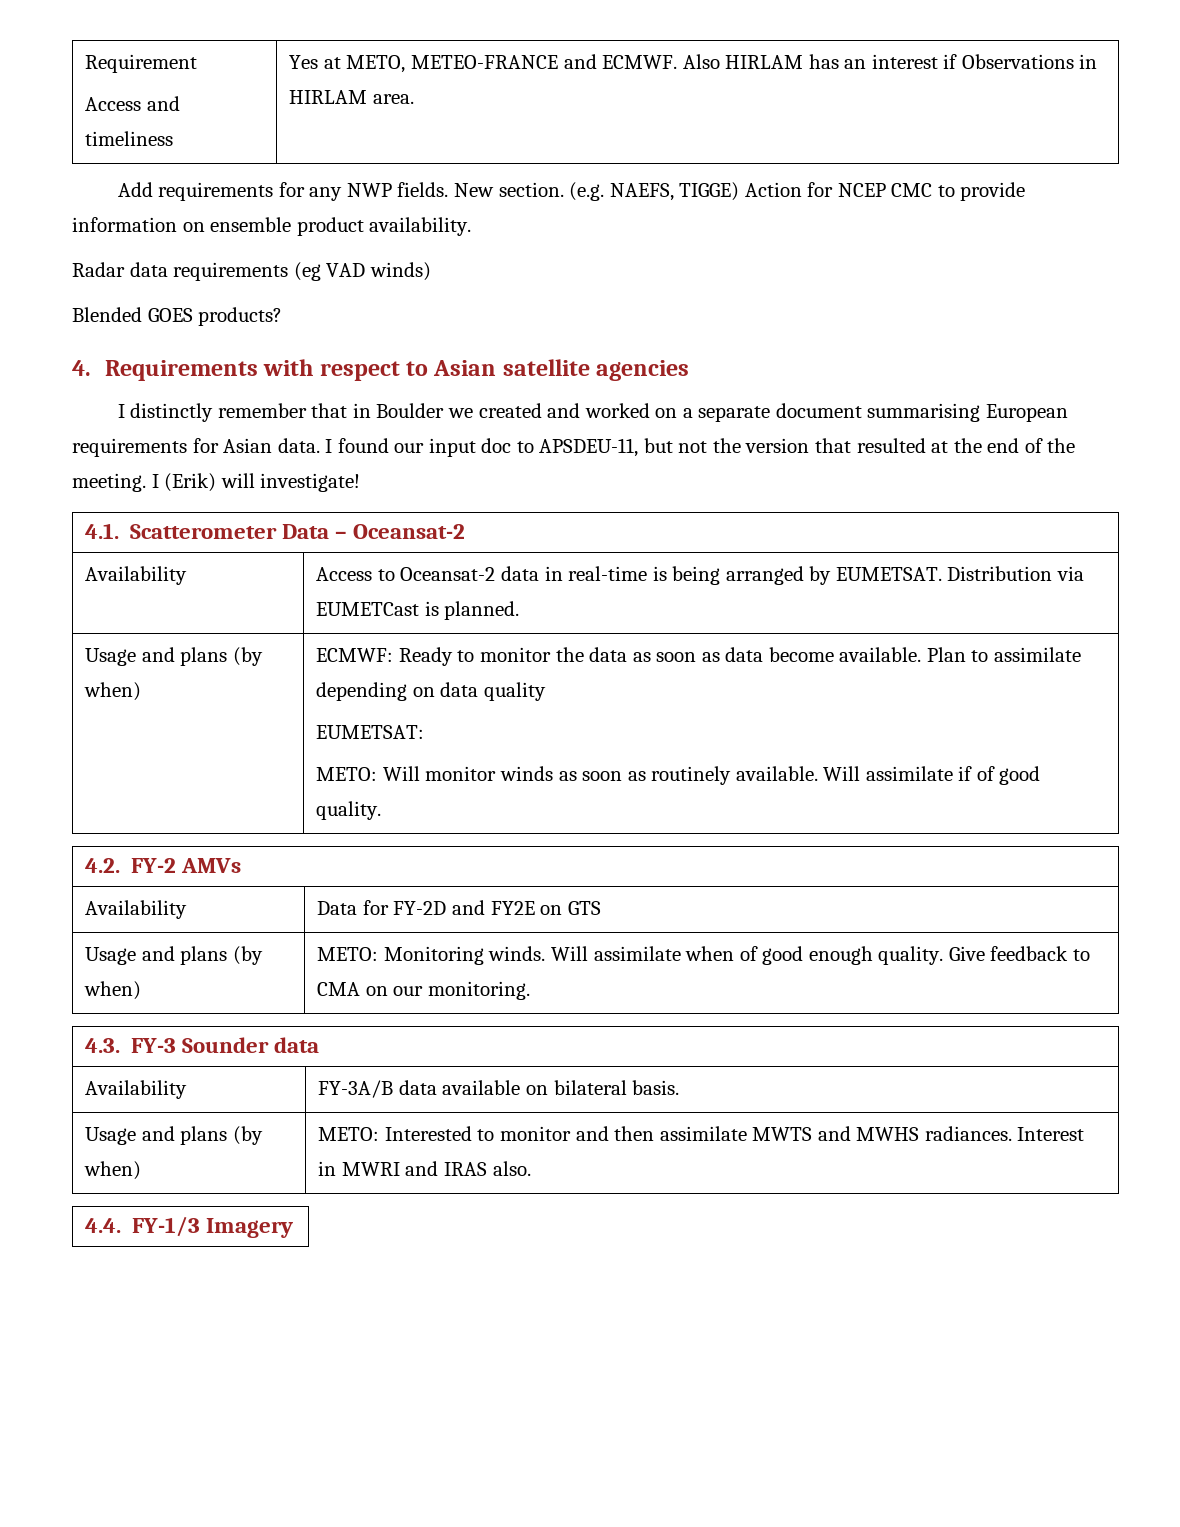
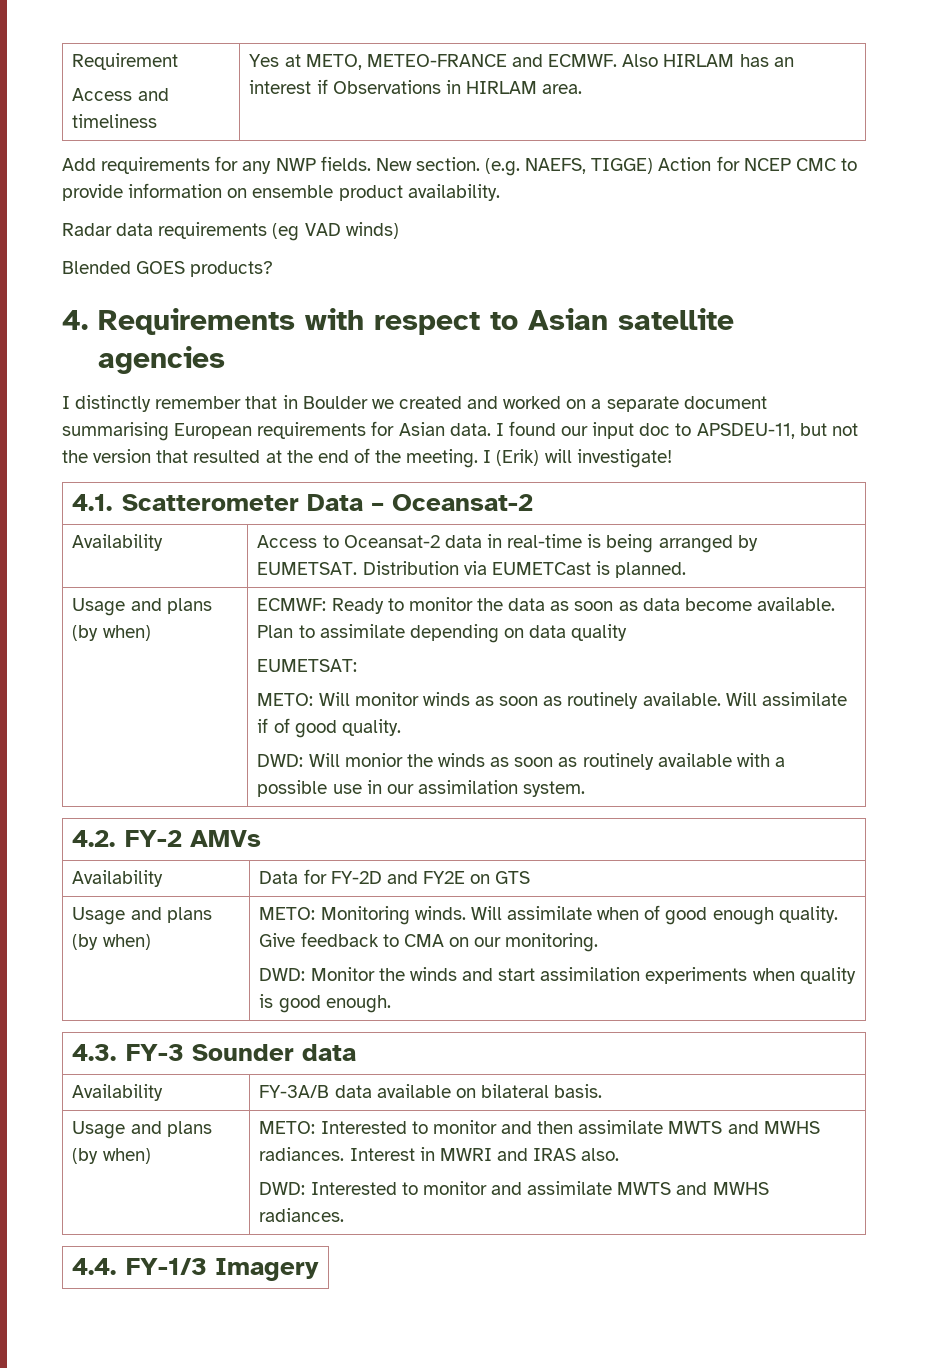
+ DWD: Will monior the winds as soon as routinely available with a possible use in our assimilation system.
  Usage and plans (by when) | METO: Monitoring winds. Will assimilate when of good enough quality. Give feedback to CMA on our monitoring.
+ DWD: Monitor the winds and start assimilation experiments when quality is good enough.
  Usage and plans (by when) | METO: Interested to monitor and then assimilate MWTS and MWHS radiances. Interest in MWRI and IRAS also.
+ DWD: Interested to monitor and assimilate MWTS and MWHS radiances.

